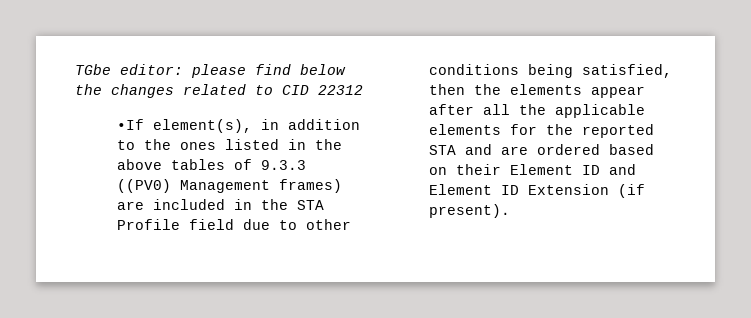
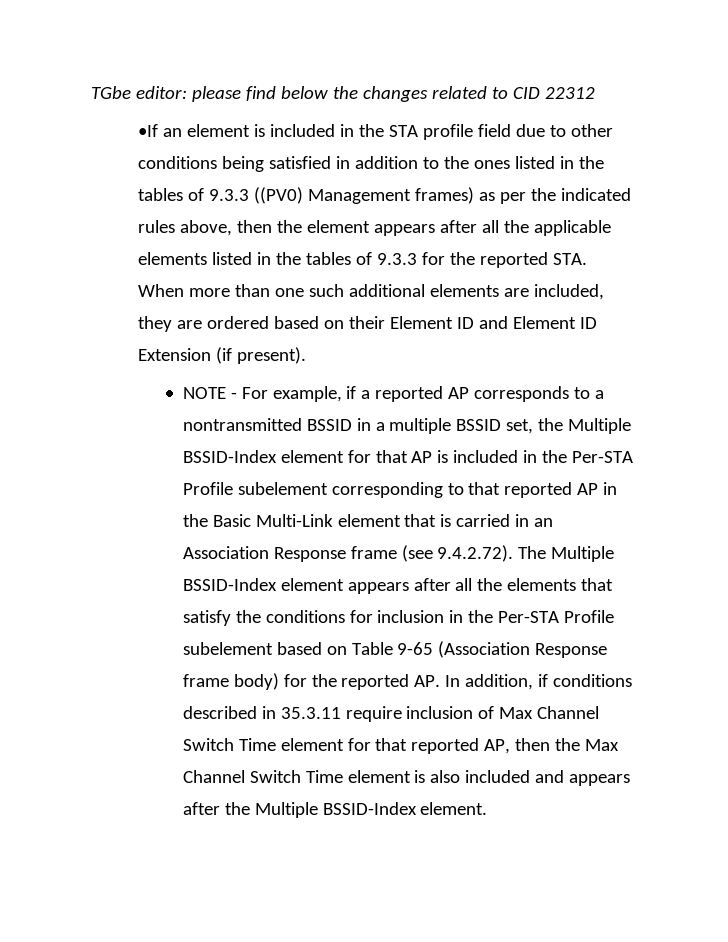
- •If element(s), in addition to the ones listed in the above tables of 9.3.3 ((PV0) Management frames) are included in the STA Profile field due to other conditions being satisfied, then the elements appear after all the applicable elements for the reported STA and are ordered based on their Element ID and Element ID Extension (if present).
+ •If an element is included in the STA profile field due to other conditions being satisfied in addition to the ones listed in the tables of 9.3.3 ((PV0) Management frames) as per the indicated rules above, then the element appears after all the applicable elements listed in the tables of 9.3.3 for the reported STA. When more than one such additional elements are included, they are ordered based on their Element ID and Element ID Extension (if present).
+ NOTE - For example, if a reported AP corresponds to a nontransmitted BSSID in a multiple BSSID set, the Multiple BSSID-Index element for that AP is included in the Per-STA Profile subelement corresponding to that reported AP in the Basic Multi-Link element that is carried in an Association Response frame (see 9.4.2.72). The Multiple BSSID-Index element appears after all the elements that satisfy the conditions for inclusion in the Per-STA Profile subelement based on Table 9-65 (Association Response frame body) for the reported AP. In addition, if conditions described in 35.3.11 require inclusion of Max Channel Switch Time element for that reported AP, then the Max Channel Switch Time element is also included and appears after the Multiple BSSID-Index element.

